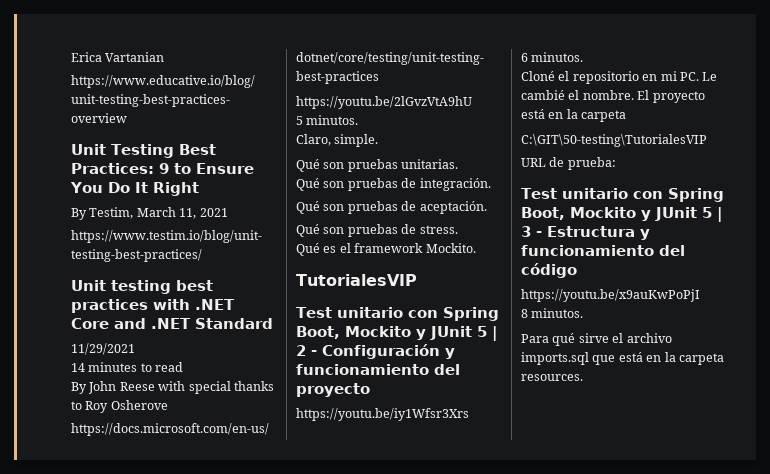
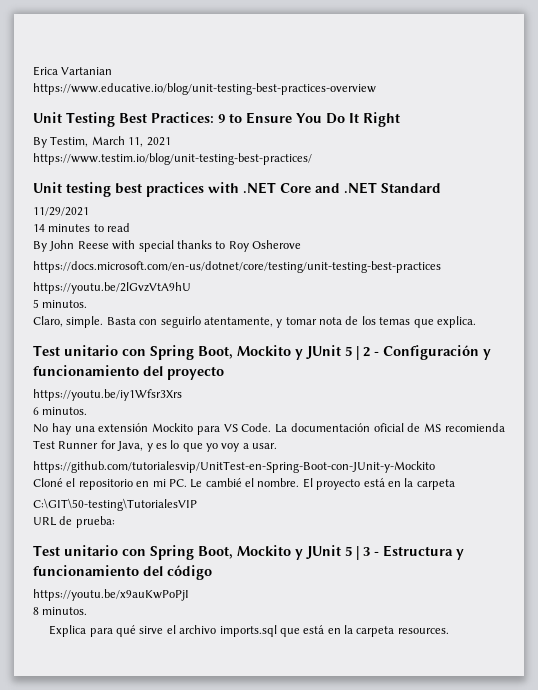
- Claro, simple.
- Qué son pruebas unitarias.
- Qué son pruebas de integración.
- Qué son pruebas de aceptación.
- Qué son pruebas de stress.
- Qué es el framework Mockito.
- TutorialesVIP
+ Claro, simple. Basta con seguirlo atentamente, y tomar nota de los temas que explica.
+ No hay una extensión Mockito para VS Code. La documentación oficial de MS recomienda Test Runner for Java, y es lo que yo voy a usar.
+ https://github.com/tutorialesvip/UnitTest-en-Spring-Boot-con-JUnit-y-Mockito
- Para qué sirve el archivo imports.sql que está en la carpeta resources.
+ Explica para qué sirve el archivo imports.sql que está en la carpeta resources.

